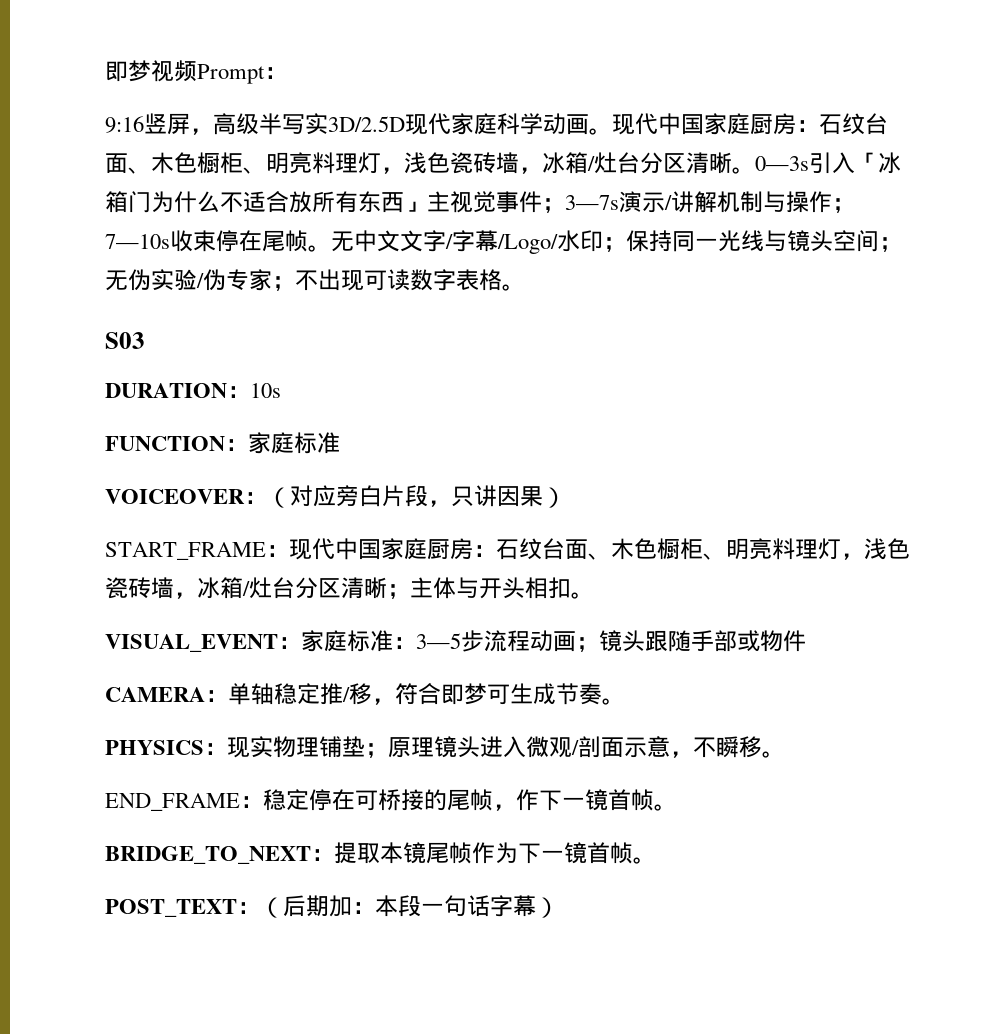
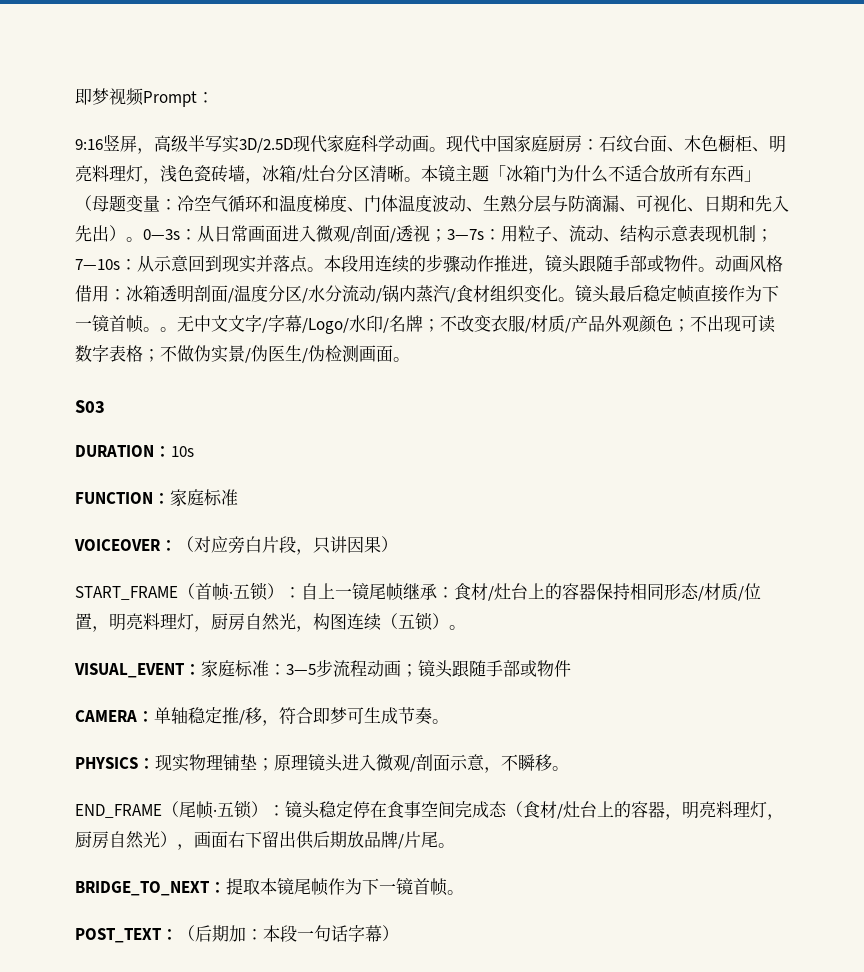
- 0—3s引入「冰箱门为什么不适合放所有东西」主视觉事件；3—7s演示/讲解机制与操作；7—10s收束停在尾帧。
+ 本镜主题「冰箱门为什么不适合放所有东西」（母题变量：冷空气循环和温度梯度、门体温度波动、生熟分层与防滴漏、可视化、日期和先入先出）。0—3s：从日常画面进入微观/剖面/透视；3—7s：用粒子、流动、结构示意表现机制；7—10s：从示意回到现实并落点。本段用连续的步骤动作推进，镜头跟随手部或物件。动画风格借用：冰箱透明剖面/温度分区/水分流动/锅内蒸汽/食材组织变化。镜头最后稳定帧直接作为下一镜首帧。。
- 无中文文字/字幕/Logo/水印；保持同一光线与镜头空间；无伪实验/伪专家；不出现可读数字表格。
+ 无中文文字/字幕/Logo/水印/名牌；不改变衣服/材质/产品外观颜色；不出现可读数字表格；不做伪实景/伪医生/伪检测画面。
- START_FRAME：现代中国家庭厨房：石纹台面、木色橱柜、明亮料理灯，浅色瓷砖墙，冰箱/灶台分区清晰；主体与开头相扣。
+ START_FRAME（首帧·五锁）：自上一镜尾帧继承：食材/灶台上的容器保持相同形态/材质/位置，明亮料理灯，厨房自然光，构图连续（五锁）。
- END_FRAME：稳定停在可桥接的尾帧，作下一镜首帧。
+ END_FRAME（尾帧·五锁）：镜头稳定停在食事空间完成态（食材/灶台上的容器，明亮料理灯，厨房自然光），画面右下留出供后期放品牌/片尾。

